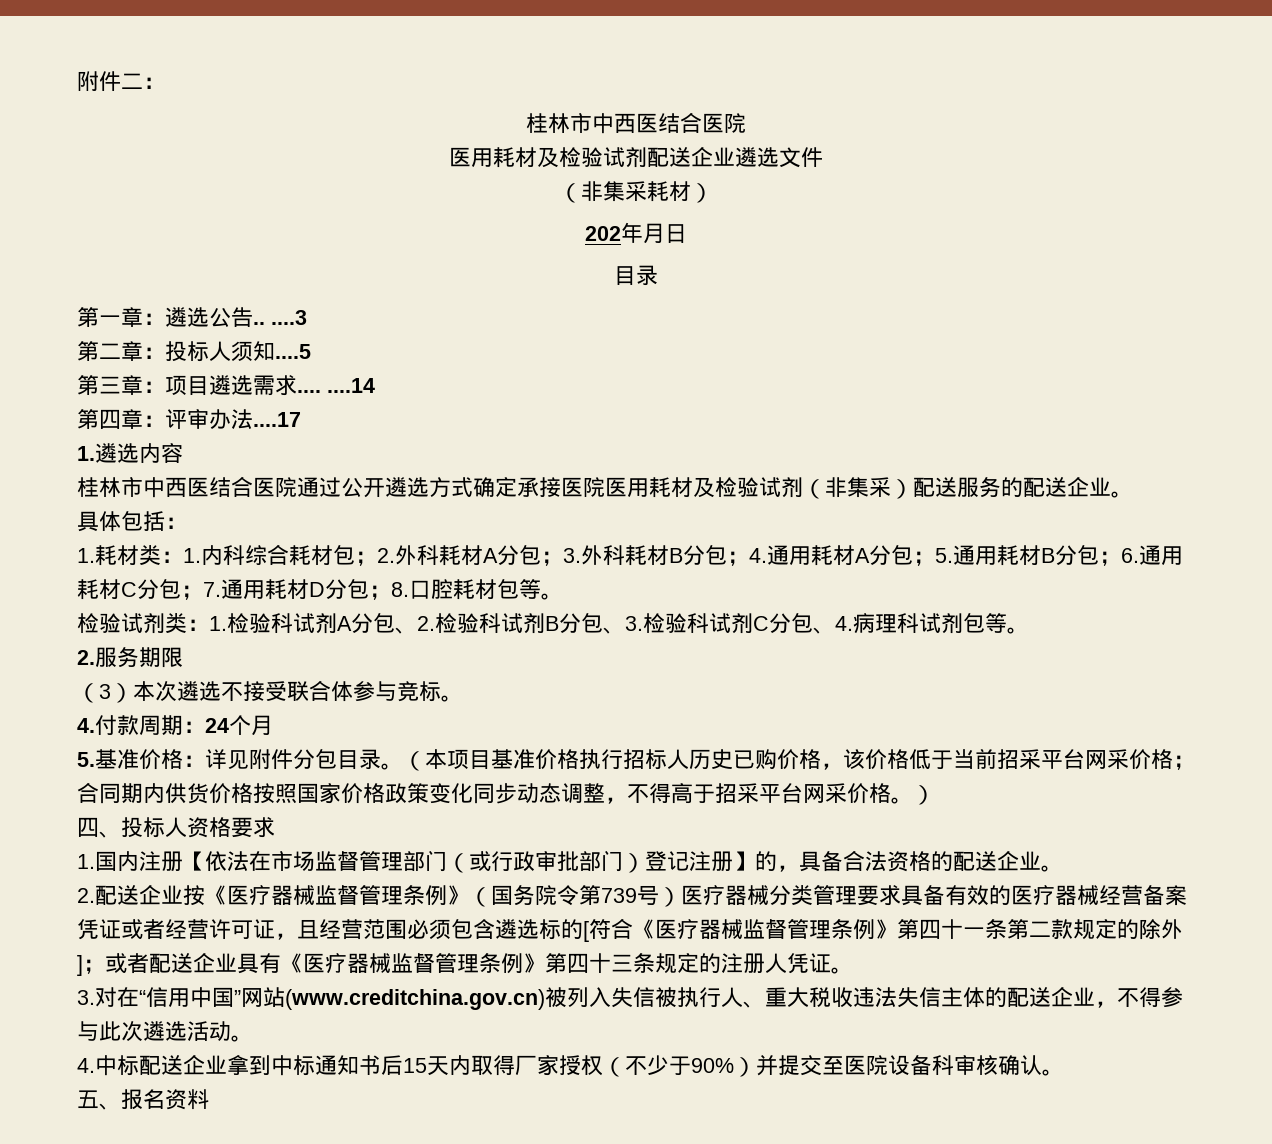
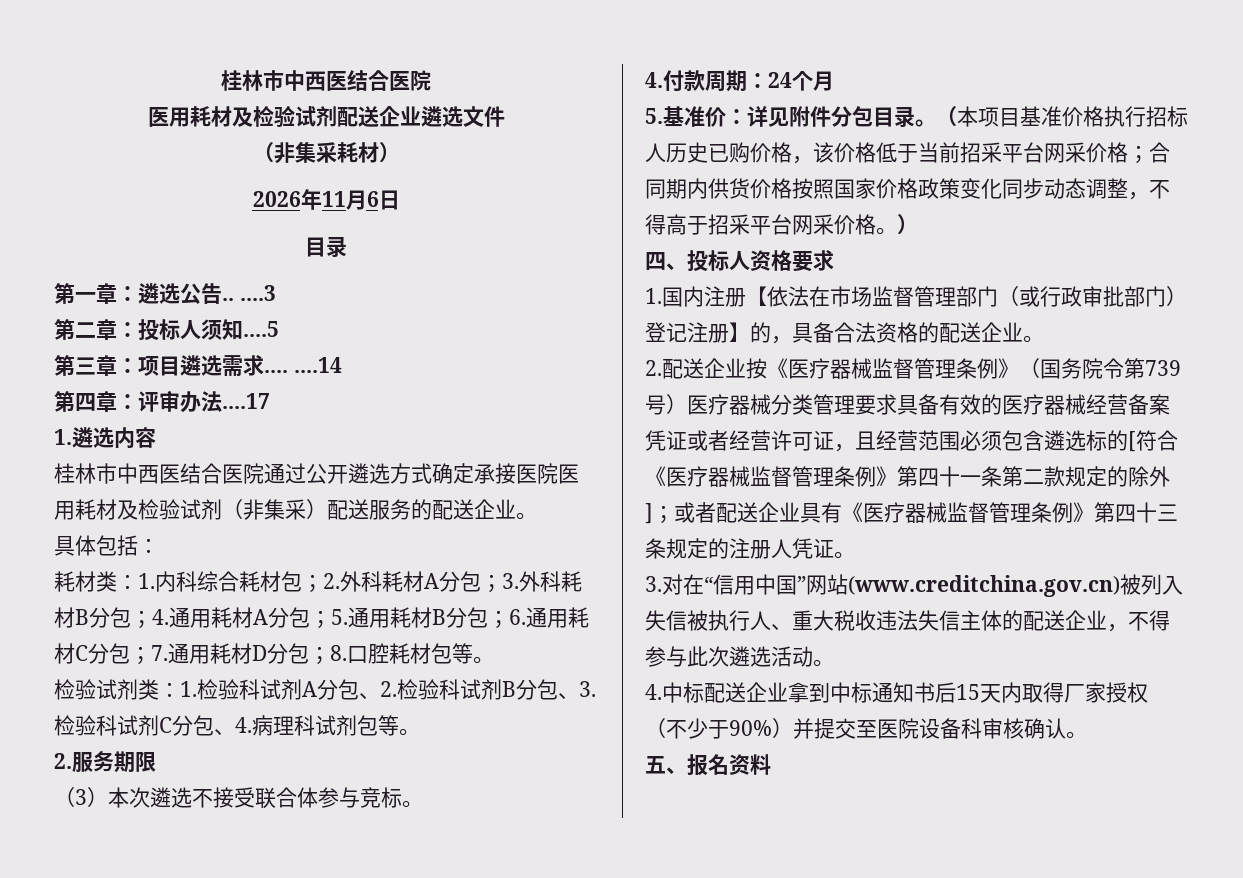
- 附件二：
- 202年月日
+ 2026年11月6日
- 1.耗材类：1.内科综合耗材包；2.外科耗材A分包；3.外科耗材B分包；4.通用耗材A分包；5.通用耗材B分包；6.通用耗材C分包；7.通用耗材D分包；8.口腔耗材包等。
+ 耗材类：1.内科综合耗材包；2.外科耗材A分包；3.外科耗材B分包；4.通用耗材A分包；5.通用耗材B分包；6.通用耗材C分包；7.通用耗材D分包；8.口腔耗材包等。
- 5.基准价格：详见附件分包目录。
+ 5.基准价：详见附件分包目录。

